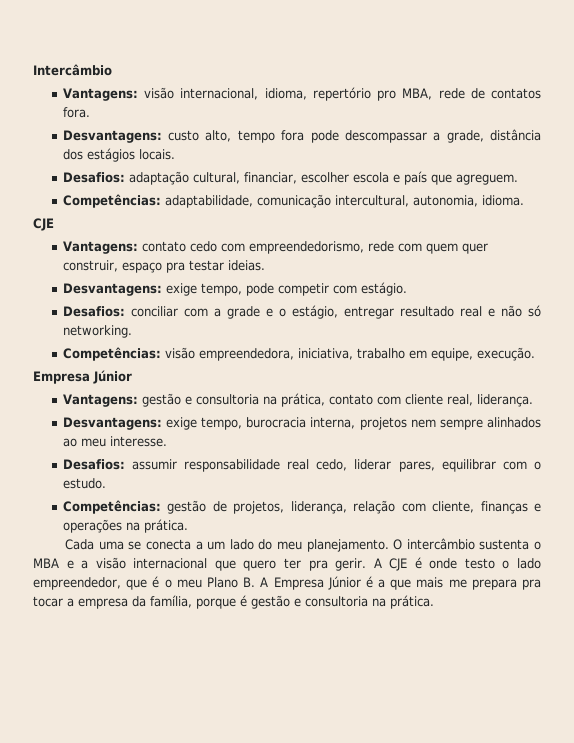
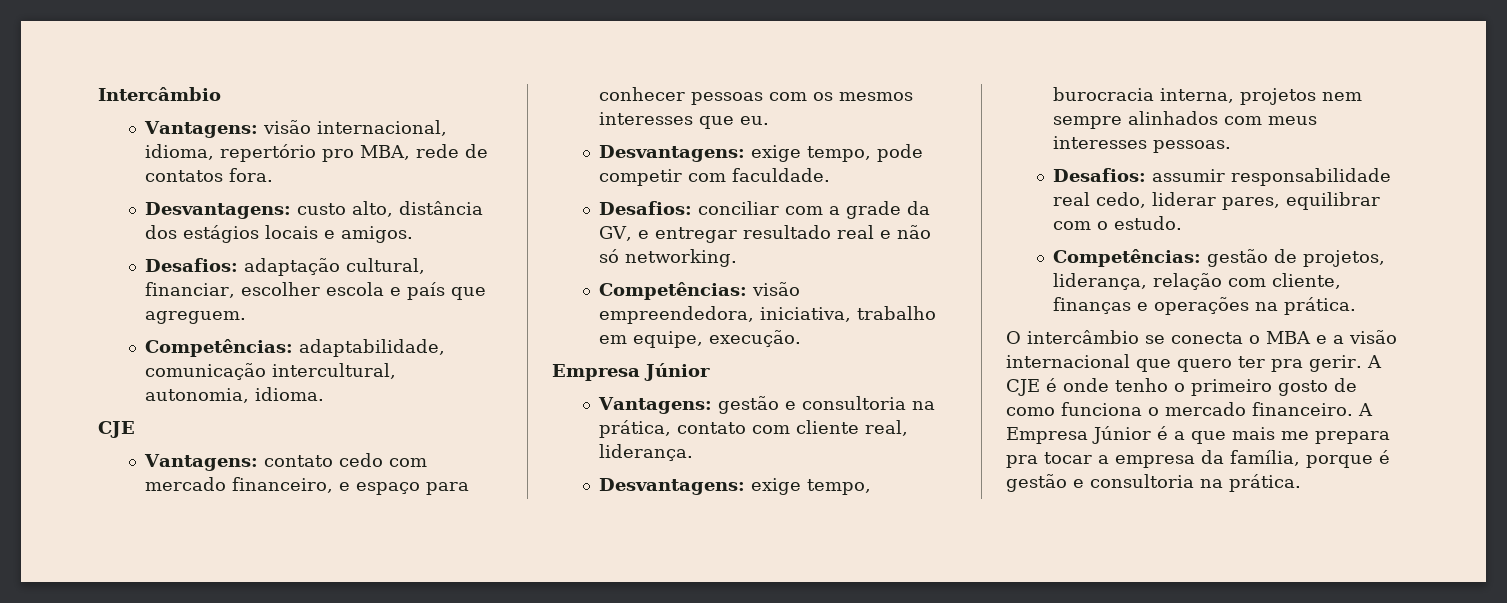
- Desvantagens: custo alto, tempo fora pode descompassar a grade, distância dos estágios locais.
+ Desvantagens: custo alto, distância dos estágios locais e amigos.
- Vantagens: contato cedo com empreendedorismo, rede com quem quer construir, espaço pra testar ideias.
+ Vantagens: contato cedo com mercado financeiro, e espaço para conhecer pessoas com os mesmos interesses que eu.
- Desvantagens: exige tempo, pode competir com estágio.
+ Desvantagens: exige tempo, pode competir com faculdade.
- Desafios: conciliar com a grade e o estágio, entregar resultado real e não só networking.
+ Desafios: conciliar com a grade da GV, e entregar resultado real e não só networking.
- Desvantagens: exige tempo, burocracia interna, projetos nem sempre alinhados ao meu interesse.
+ Desvantagens: exige tempo, burocracia interna, projetos nem sempre alinhados com meus interesses pessoas.
- Cada uma se conecta a um lado do meu planejamento. O intercâmbio sustenta o MBA e a visão internacional que quero ter pra gerir.
+ O intercâmbio se conecta o MBA e a visão internacional que quero ter pra gerir.
- A CJE é onde testo o lado empreendedor, que é o meu Plano B. A Empresa Júnior é a que mais me prepara pra tocar a empresa da família, porque é gestão e consultoria na prática.
+ A CJE é onde tenho o primeiro gosto de como funciona o mercado financeiro. A Empresa Júnior é a que mais me prepara pra tocar a empresa da família, porque é gestão e consultoria na prática.

